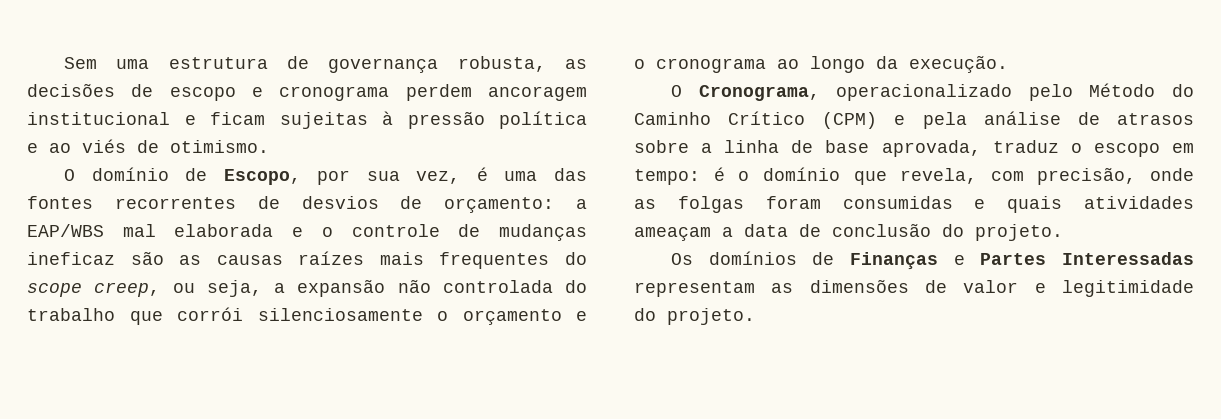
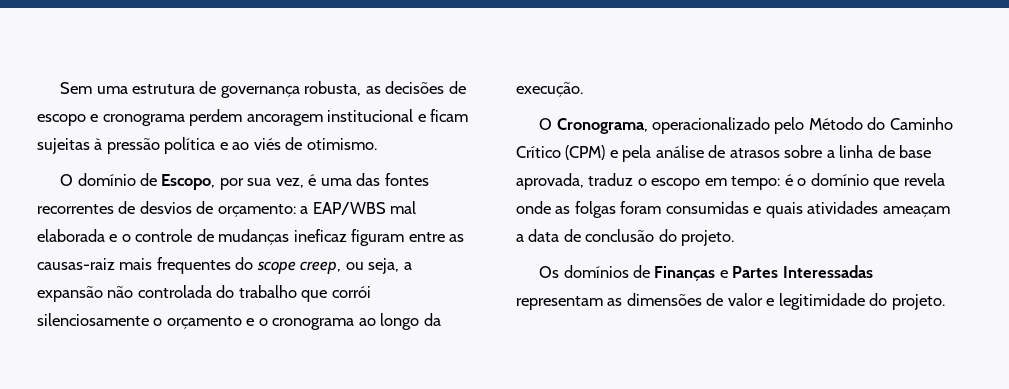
- O domínio de Escopo, por sua vez, é uma das fontes recorrentes de desvios de orçamento: a EAP/WBS mal elaborada e o controle de mudanças ineficaz são as causas raízes mais frequentes do scope creep, ou seja, a expansão não controlada do trabalho que corrói silenciosamente o orçamento e o cronograma ao longo da execução.
+ O domínio de Escopo, por sua vez, é uma das fontes recorrentes de desvios de orçamento: a EAP/WBS mal elaborada e o controle de mudanças ineficaz figuram entre as causas-raiz mais frequentes do scope creep, ou seja, a expansão não controlada do trabalho que corrói silenciosamente o orçamento e o cronograma ao longo da execução.
- O Cronograma, operacionalizado pelo Método do Caminho Crítico (CPM) e pela análise de atrasos sobre a linha de base aprovada, traduz o escopo em tempo: é o domínio que revela, com precisão, onde as folgas foram consumidas e quais atividades ameaçam a data de conclusão do projeto.
+ O Cronograma, operacionalizado pelo Método do Caminho Crítico (CPM) e pela análise de atrasos sobre a linha de base aprovada, traduz o escopo em tempo: é o domínio que revela onde as folgas foram consumidas e quais atividades ameaçam a data de conclusão do projeto.

